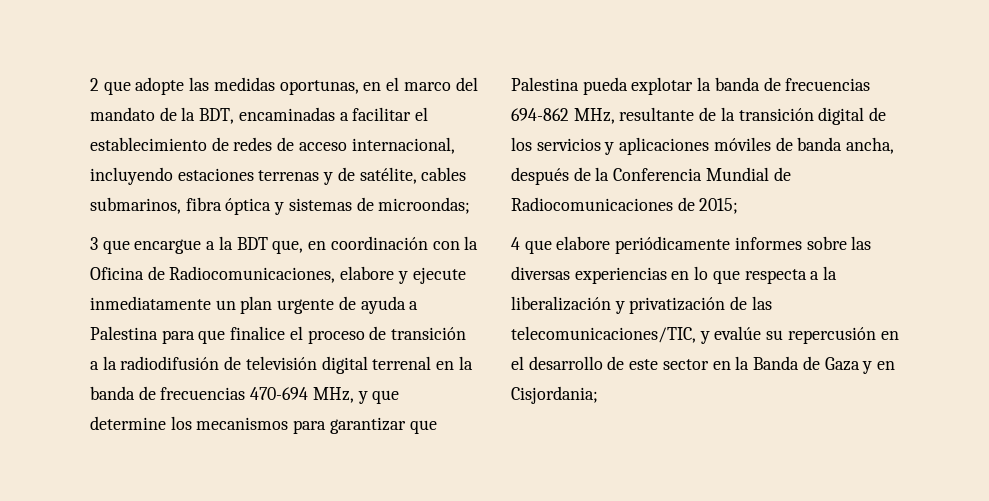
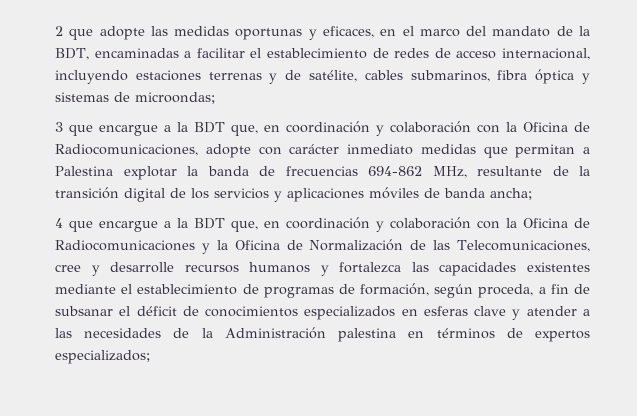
- 2 que adopte las medidas oportunas, en el marco del mandato de la BDT, encaminadas a facilitar el establecimiento de redes de acceso internacional, incluyendo estaciones terrenas y de satélite, cables submarinos, fibra óptica y sistemas de microondas;
+ 2 que adopte las medidas oportunas y eficaces, en el marco del mandato de la BDT, encaminadas a facilitar el establecimiento de redes de acceso internacional, incluyendo estaciones terrenas y de satélite, cables submarinos, fibra óptica y sistemas de microondas;
- 3 que encargue a la BDT que, en coordinación con la Oficina de Radiocomunicaciones, elabore y ejecute inmediatamente un plan urgente de ayuda a Palestina para que finalice el proceso de transición a la radiodifusión de televisión digital terrenal en la banda de frecuencias 470-694 MHz, y que determine los mecanismos para garantizar que Palestina pueda explotar la banda de frecuencias 694-862 MHz, resultante de la transición digital de los servicios y aplicaciones móviles de banda ancha, después de la Conferencia Mundial de Radiocomunicaciones de 2015;
- 4 que elabore periódicamente informes sobre las diversas experiencias en lo que respecta a la liberalización y privatización de las telecomunicaciones/TIC, y evalúe su repercusión en el desarrollo de este sector en la Banda de Gaza y en Cisjordania;
+ 3 que encargue a la BDT que, en coordinación y colaboración con la Oficina de Radiocomunicaciones, adopte con carácter inmediato medidas que permitan a Palestina explotar la banda de frecuencias 694-862 MHz, resultante de la transición digital de los servicios y aplicaciones móviles de banda ancha;
+ 4 que encargue a la BDT que, en coordinación y colaboración con la Oficina de Radiocomunicaciones y la Oficina de Normalización de las Telecomunicaciones, cree y desarrolle recursos humanos y fortalezca las capacidades existentes mediante el establecimiento de programas de formación, según proceda, a fin de subsanar el déficit de conocimientos especializados en esferas clave y atender a las necesidades de la Administración palestina en términos de expertos especializados;

